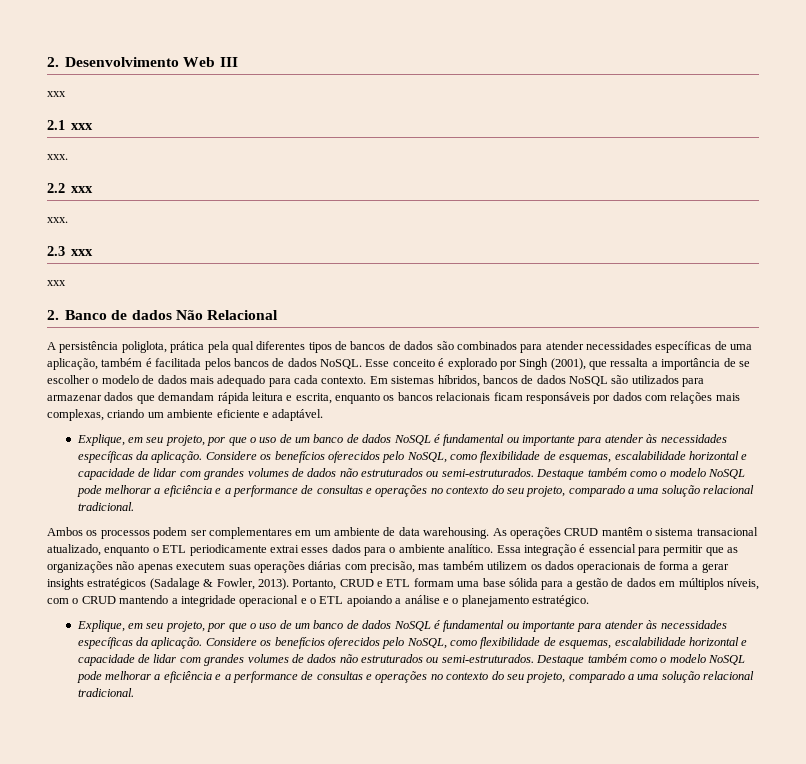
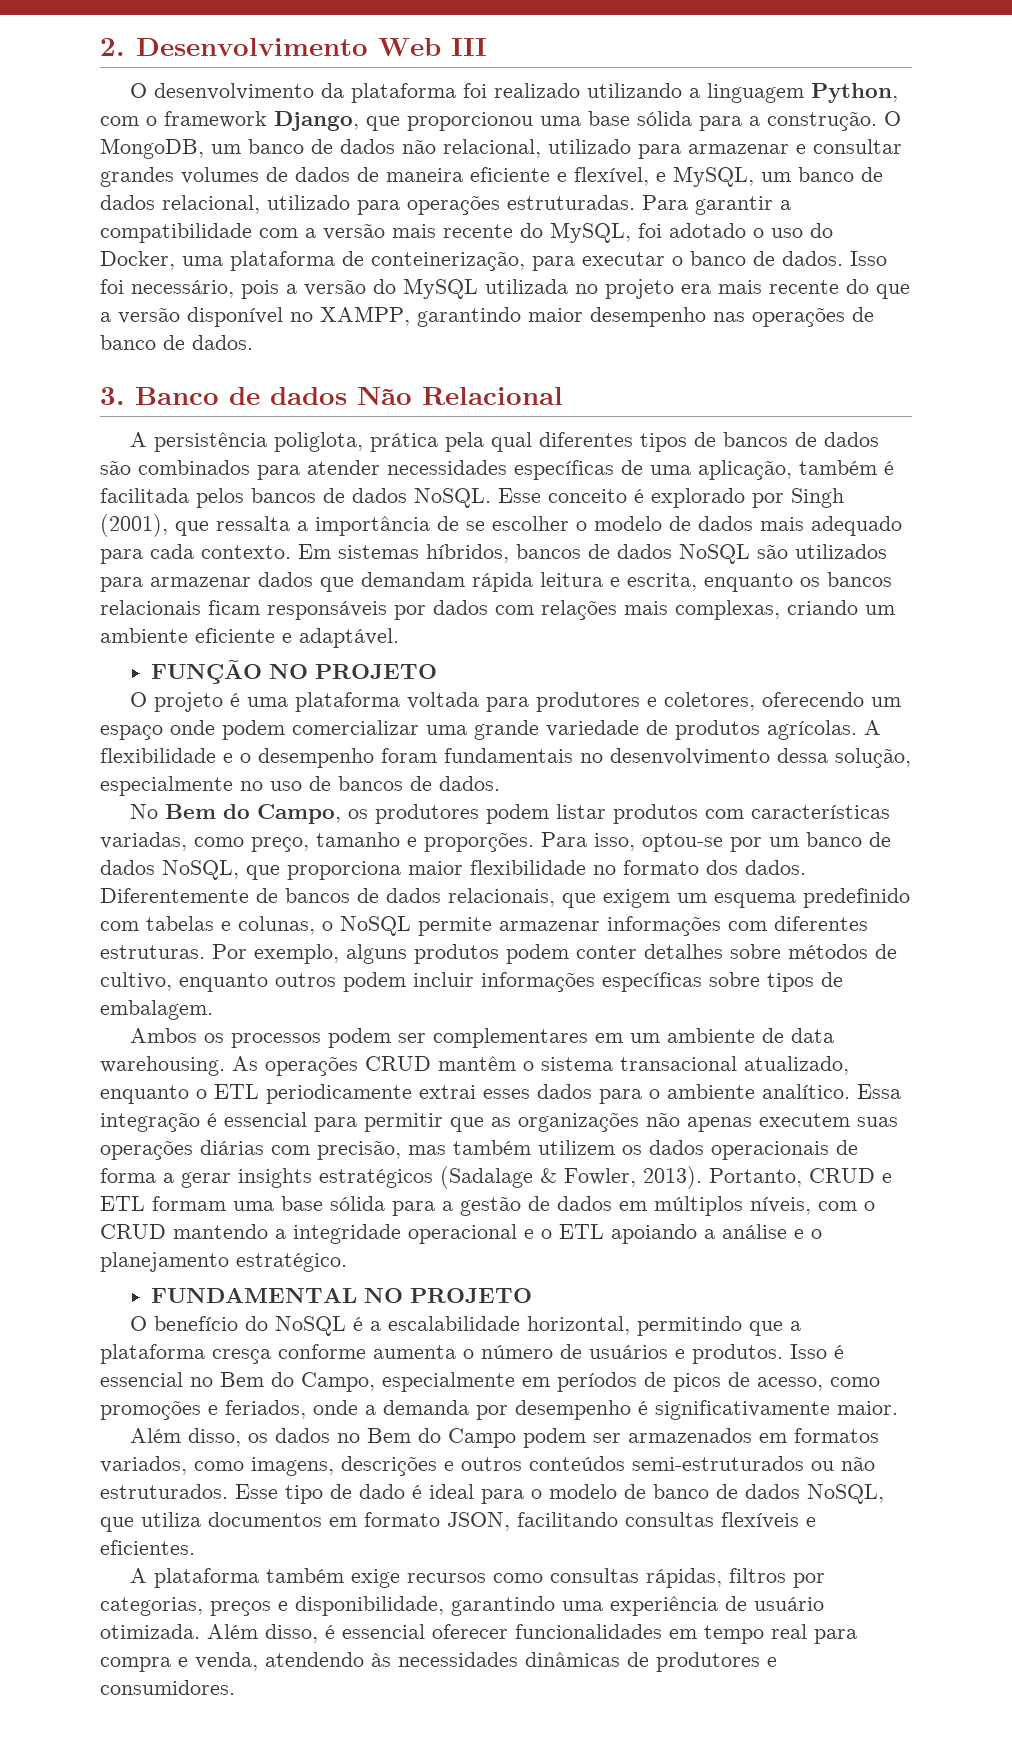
  2. Desenvolvimento Web III
- xxx
- 2.1 xxx
- xxx.
- 2.2 xxx
- xxx.
- 2.3 xxx
- xxx
- 2. Banco de dados Não Relacional
+ O desenvolvimento da plataforma foi realizado utilizando a linguagem Python, com o framework Django, que proporcionou uma base sólida para a construção. O MongoDB, um banco de dados não relacional, utilizado para armazenar e consultar grandes volumes de dados de maneira eficiente e flexível, e MySQL, um banco de dados relacional, utilizado para operações estruturadas. Para garantir a compatibilidade com a versão mais recente do MySQL, foi adotado o uso do Docker, uma plataforma de conteinerização, para executar o banco de dados. Isso foi necessário, pois a versão do MySQL utilizada no projeto era mais recente do que a versão disponível no XAMPP, garantindo maior desempenho nas operações de banco de dados.
+ 3. Banco de dados Não Relacional
  Em sistemas híbridos, bancos de dados NoSQL são utilizados para armazenar dados que demandam rápida leitura e escrita, enquanto os bancos relacionais ficam responsáveis por dados com relações mais complexas, criando um ambiente eficiente e adaptável.
- Explique, em seu projeto, por que o uso de um banco de dados NoSQL é fundamental ou importante para atender às necessidades específicas da aplicação. Considere os benefícios oferecidos pelo NoSQL, como flexibilidade de esquemas, escalabilidade horizontal e capacidade de lidar com grandes volumes de dados não estruturados ou semi-estruturados. Destaque também como o modelo NoSQL pode melhorar a eficiência e a performance de consultas e operações no contexto do seu projeto, comparado a uma solução relacional tradicional.
+ FUNÇÃO NO PROJETO
+ O projeto é uma plataforma voltada para produtores e coletores, oferecendo um espaço onde podem comercializar uma grande variedade de produtos agrícolas. A flexibilidade e o desempenho foram fundamentais no desenvolvimento dessa solução, especialmente no uso de bancos de dados.
+ No Bem do Campo, os produtores podem listar produtos com características variadas, como preço, tamanho e proporções. Para isso, optou-se por um banco de dados NoSQL, que proporciona maior flexibilidade no formato dos dados. Diferentemente de bancos de dados relacionais, que exigem um esquema predefinido com tabelas e colunas, o NoSQL permite armazenar informações com diferentes estruturas. Por exemplo, alguns produtos podem conter detalhes sobre métodos de cultivo, enquanto outros podem incluir informações específicas sobre tipos de embalagem.
  Portanto, CRUD e ETL formam uma base sólida para a gestão de dados em múltiplos níveis, com o CRUD mantendo a integridade operacional e o ETL apoiando a análise e o planejamento estratégico.
- Explique, em seu projeto, por que o uso de um banco de dados NoSQL é fundamental ou importante para atender às necessidades específicas da aplicação. Considere os benefícios oferecidos pelo NoSQL, como flexibilidade de esquemas, escalabilidade horizontal e capacidade de lidar com grandes volumes de dados não estruturados ou semi-estruturados. Destaque também como o modelo NoSQL pode melhorar a eficiência e a performance de consultas e operações no contexto do seu projeto, comparado a uma solução relacional tradicional.
+ FUNDAMENTAL NO PROJETO
+ O benefício do NoSQL é a escalabilidade horizontal, permitindo que a plataforma cresça conforme aumenta o número de usuários e produtos. Isso é essencial no Bem do Campo, especialmente em períodos de picos de acesso, como promoções e feriados, onde a demanda por desempenho é significativamente maior.
+ Além disso, os dados no Bem do Campo podem ser armazenados em formatos variados, como imagens, descrições e outros conteúdos semi-estruturados ou não estruturados. Esse tipo de dado é ideal para o modelo de banco de dados NoSQL, que utiliza documentos em formato JSON, facilitando consultas flexíveis e eficientes.
+ A plataforma também exige recursos como consultas rápidas, filtros por categorias, preços e disponibilidade, garantindo uma experiência de usuário otimizada. Além disso, é essencial oferecer funcionalidades em tempo real para compra e venda, atendendo às necessidades dinâmicas de produtores e consumidores.

